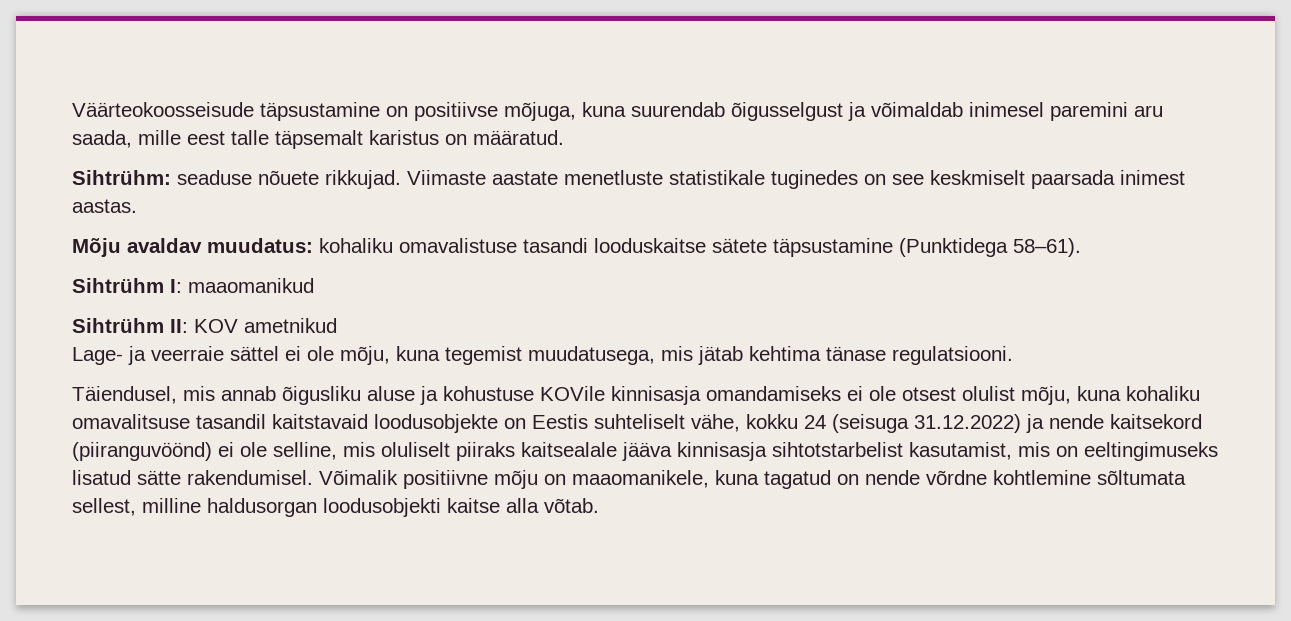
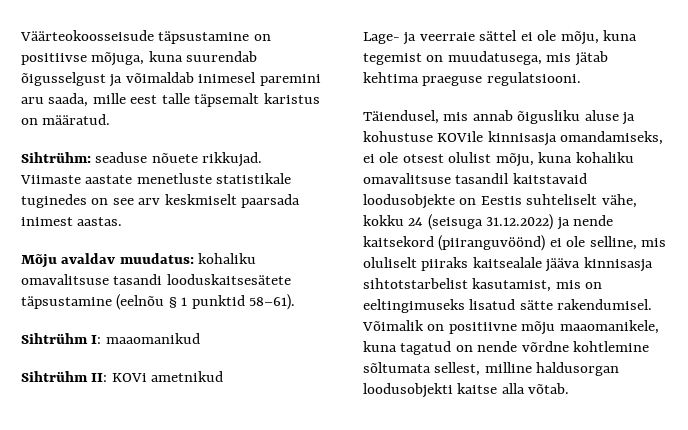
- Viimaste aastate menetluste statistikale tuginedes on see keskmiselt paarsada inimest aastas.
+ Viimaste aastate menetluste statistikale tuginedes on see arv keskmiselt paarsada inimest aastas.
- Mõju avaldav muudatus: kohaliku omavalistuse tasandi looduskaitse sätete täpsustamine (Punktidega 58–61).
+ Mõju avaldav muudatus: kohaliku omavalitsuse tasandi looduskaitsesätete täpsustamine (eelnõu § 1 punktid 58–61).
- Sihtrühm II: KOV ametnikud
+ Sihtrühm II: KOVi ametnikud
- Lage- ja veerraie sättel ei ole mõju, kuna tegemist muudatusega, mis jätab kehtima tänase regulatsiooni.
+ Lage- ja veerraie sättel ei ole mõju, kuna tegemist on muudatusega, mis jätab kehtima praeguse regulatsiooni.
- Täiendusel, mis annab õigusliku aluse ja kohustuse KOVile kinnisasja omandamiseks ei ole otsest olulist mõju, kuna kohaliku omavalitsuse tasandil kaitstavaid loodusobjekte on Eestis suhteliselt vähe, kokku 24 (seisuga 31.12.2022) ja nende kaitsekord (piiranguvöönd) ei ole selline, mis oluliselt piiraks kaitsealale jääva kinnisasja sihtotstarbelist kasutamist, mis on eeltingimuseks lisatud sätte rakendumisel.
+ Täiendusel, mis annab õigusliku aluse ja kohustuse KOVile kinnisasja omandamiseks, ei ole otsest olulist mõju, kuna kohaliku omavalitsuse tasandil kaitstavaid loodusobjekte on Eestis suhteliselt vähe, kokku 24 (seisuga 31.12.2022) ja nende kaitsekord (piiranguvöönd) ei ole selline, mis oluliselt piiraks kaitsealale jääva kinnisasja sihtotstarbelist kasutamist, mis on eeltingimuseks lisatud sätte rakendumisel.
- Võimalik positiivne mõju on maaomanikele, kuna tagatud on nende võrdne kohtlemine sõltumata sellest, milline haldusorgan loodusobjekti kaitse alla võtab.
+ Võimalik on positiivne mõju maaomanikele, kuna tagatud on nende võrdne kohtlemine sõltumata sellest, milline haldusorgan loodusobjekti kaitse alla võtab.

